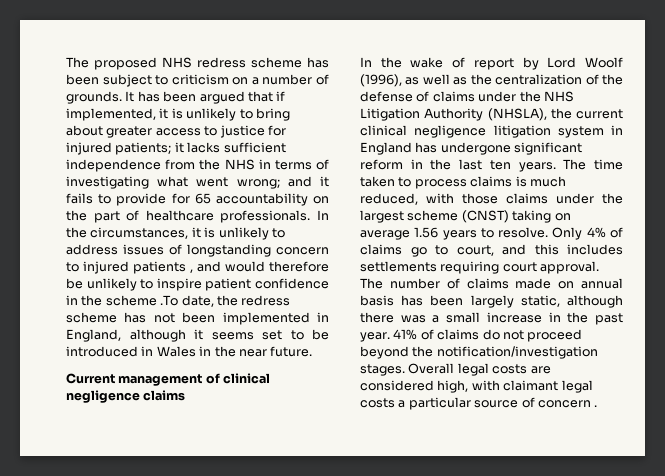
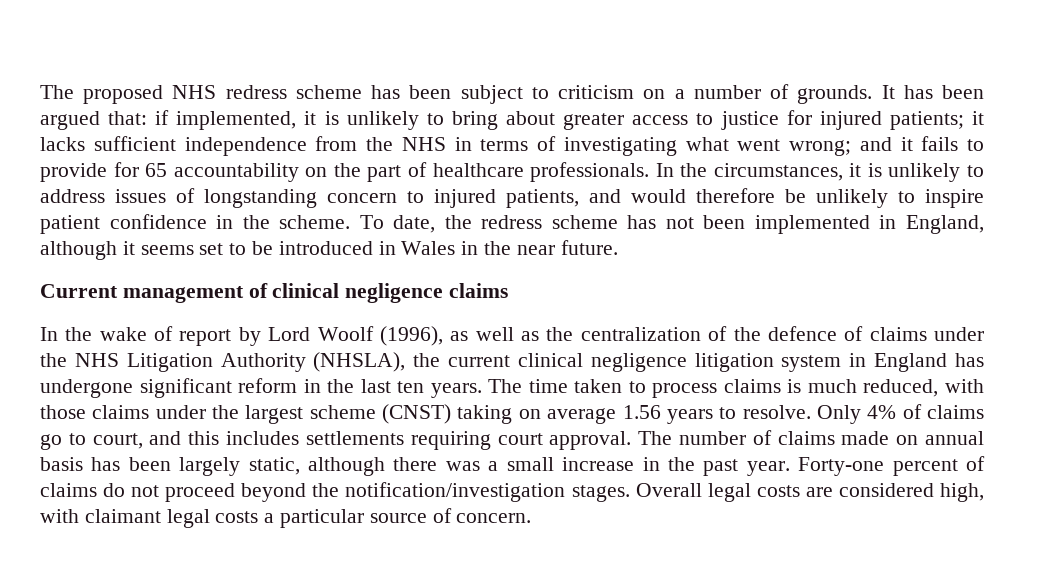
- It has been argued that if implemented, it is unlikely to bring about greater access to justice for injured patients; it lacks sufficient independence from the NHS in terms of investigating what went wrong; and it fails to provide for 65 accountability on the part of healthcare professionals.
+ It has been argued that: if implemented, it is unlikely to bring about greater access to justice for injured patients; it lacks sufficient independence from the NHS in terms of investigating what went wrong; and it fails to provide for 65 accountability on the part of healthcare professionals.
- In the circumstances, it is unlikely to address issues of longstanding concern to injured patients , and would therefore be unlikely to inspire patient confidence in the scheme .To date, the redress scheme has not been implemented in England, although it seems set to be introduced in Wales in the near future.
+ In the circumstances, it is unlikely to address issues of longstanding concern to injured patients, and would therefore be unlikely to inspire patient confidence in the scheme. To date, the redress scheme has not been implemented in England, although it seems set to be introduced in Wales in the near future.
- In the wake of report by Lord Woolf (1996), as well as the centralization of the defense of claims under the NHS Litigation Authority (NHSLA), the current clinical negligence litigation system in England has undergone significant reform in the last ten years.
+ In the wake of report by Lord Woolf (1996), as well as the centralization of the defence of claims under the NHS Litigation Authority (NHSLA), the current clinical negligence litigation system in England has undergone significant reform in the last ten years.
- 41% of claims do not proceed beyond the notification/investigation stages.
+ Forty-one percent of claims do not proceed beyond the notification/investigation stages.
- Overall legal costs are considered high, with claimant legal costs a particular source of concern .
+ Overall legal costs are considered high, with claimant legal costs a particular source of concern.

